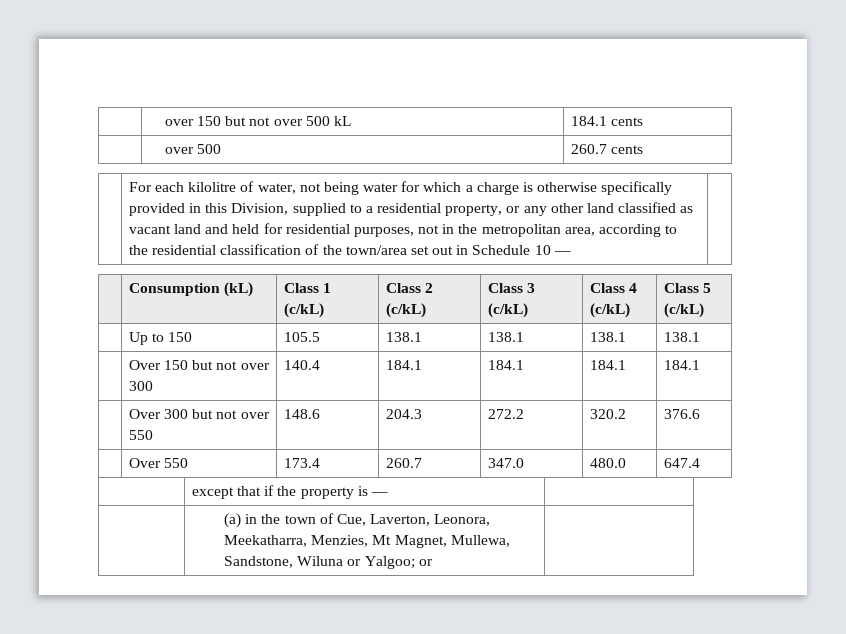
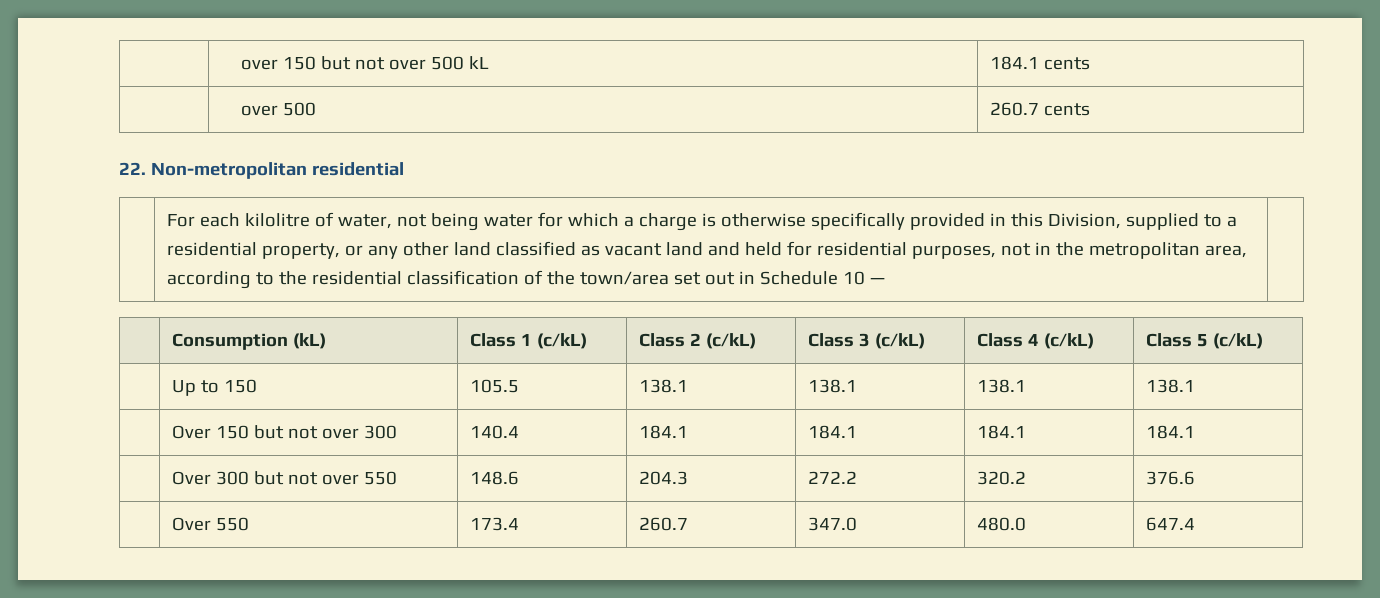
+ 22. Non-metropolitan residential
- | except that if the property is — |
- | (a) in the town of Cue, Laverton, Leonora, Meekatharra, Menzies, Mt Magnet, Mullewa, Sandstone, Wiluna or Yalgoo; or |

